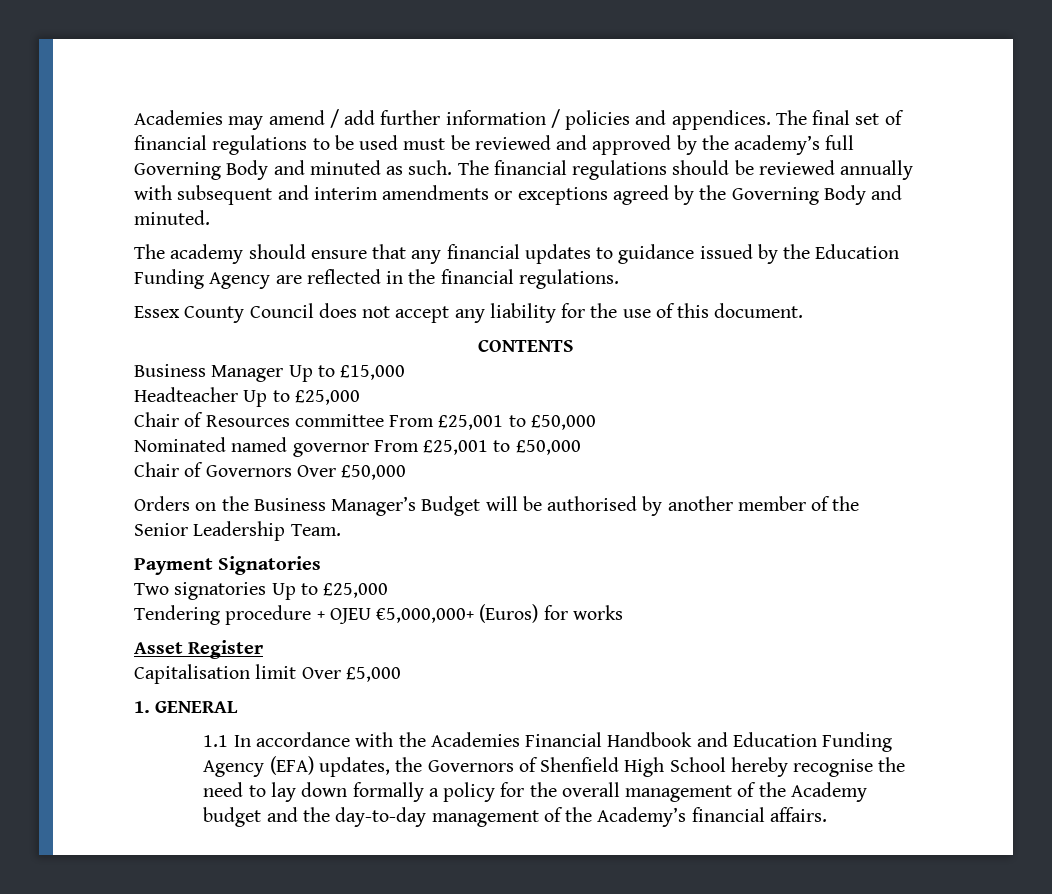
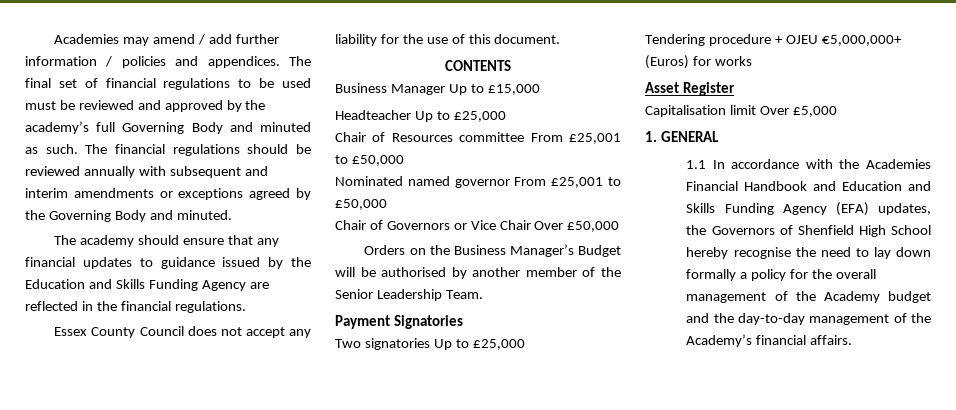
- The academy should ensure that any financial updates to guidance issued by the Education Funding Agency are reflected in the financial regulations.
+ The academy should ensure that any financial updates to guidance issued by the Education and Skills Funding Agency are reflected in the financial regulations.
- Chair of Governors Over £50,000
+ Chair of Governors or Vice Chair Over £50,000
- 1.1 In accordance with the Academies Financial Handbook and Education Funding Agency (EFA) updates, the Governors of Shenfield High School hereby recognise the need to lay down formally a policy for the overall management of the Academy budget and the day-to-day management of the Academy’s financial affairs.
+ 1.1 In accordance with the Academies Financial Handbook and Education and Skills Funding Agency (EFA) updates, the Governors of Shenfield High School hereby recognise the need to lay down formally a policy for the overall management of the Academy budget and the day-to-day management of the Academy’s financial affairs.

